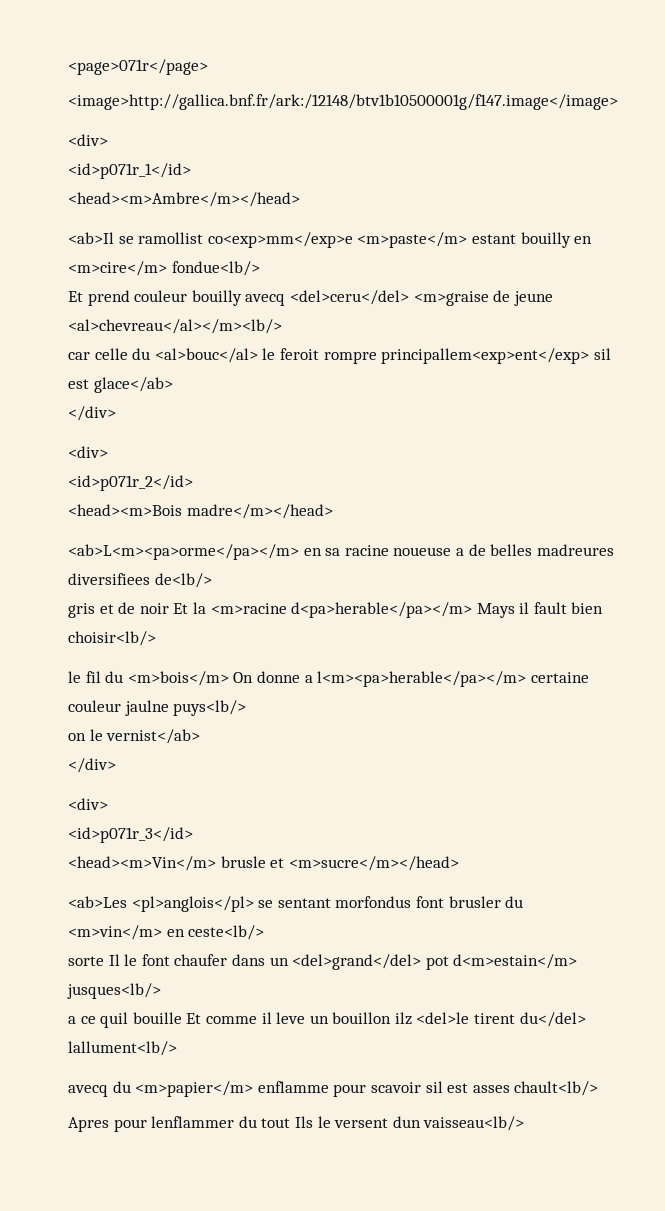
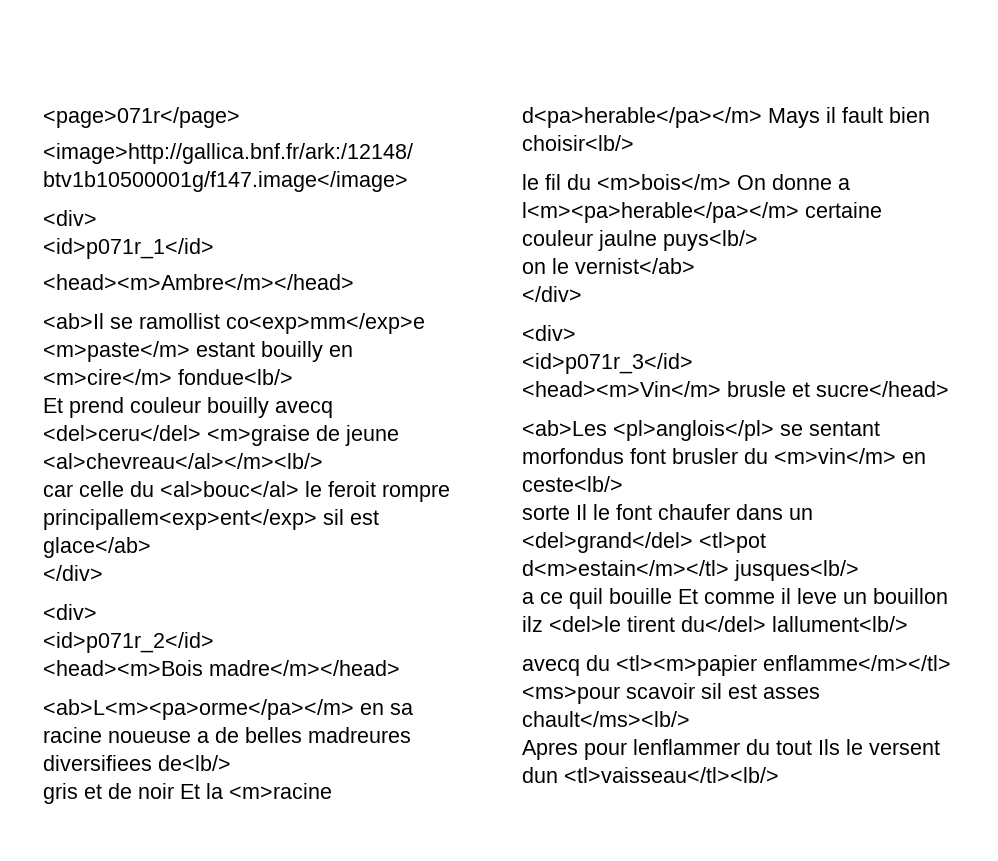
- <head><m>Vin</m> brusle et <m>sucre</m></head>
+ <head><m>Vin</m> brusle et sucre</head>
- sorte Il le font chaufer dans un <del>grand</del> pot d<m>estain</m> jusques<lb/>
+ sorte Il le font chaufer dans un <del>grand</del> <tl>pot d<m>estain</m></tl> jusques<lb/>
- avecq du <m>papier</m> enflamme pour scavoir sil est asses chault<lb/>
+ avecq du <tl><m>papier enflamme</m></tl> <ms>pour scavoir sil est asses chault</ms><lb/>
- Apres pour lenflammer du tout Ils le versent dun vaisseau<lb/>
+ Apres pour lenflammer du tout Ils le versent dun <tl>vaisseau</tl><lb/>

